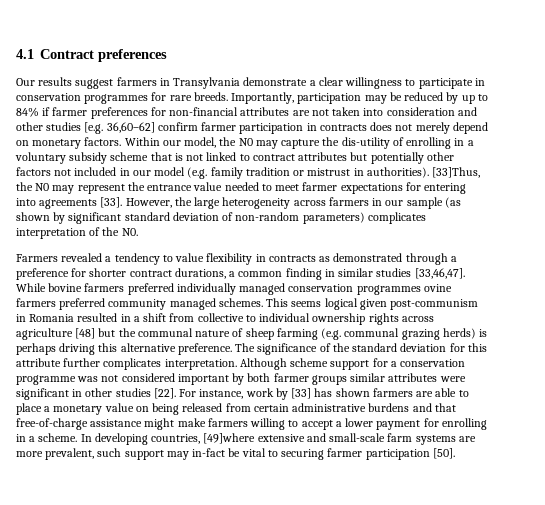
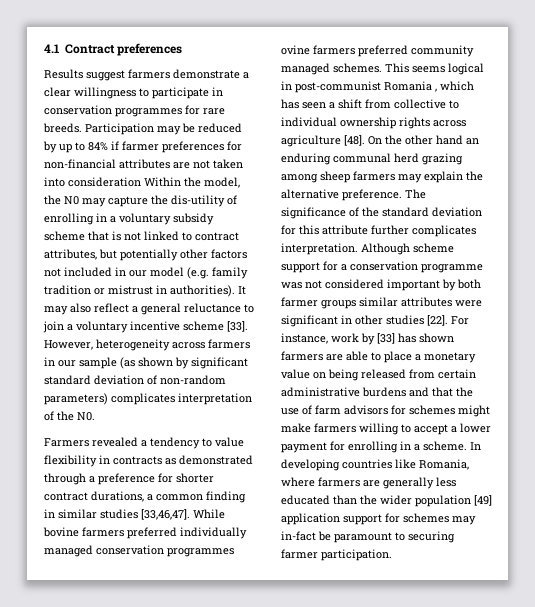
- Our results suggest farmers in Transylvania demonstrate a clear willingness to participate in conservation programmes for rare breeds.
+ Results suggest farmers demonstrate a clear willingness to participate in conservation programmes for rare breeds.
- Importantly, participation may be reduced by up to 84% if farmer preferences for non-financial attributes are not taken into consideration and other studies [e.g. 36,60–62] confirm farmer participation in contracts does not merely depend on monetary factors. Within our model, the N0 may capture the dis-utility of enrolling in a voluntary subsidy scheme that is not linked to contract attributes but potentially other factors not included in our model (e.g. family tradition or mistrust in authorities).
+ Participation may be reduced by up to 84% if farmer preferences for non-financial attributes are not taken into consideration Within the model, the N0 may capture the dis-utility of enrolling in a voluntary subsidy scheme that is not linked to contract attributes, but potentially other factors not included in our model (e.g. family tradition or mistrust in authorities).
- [33]Thus, the N0 may represent the entrance value needed to meet farmer expectations for entering into agreements [33]. However, the large heterogeneity across farmers in our sample (as shown by significant standard deviation of non-random parameters) complicates interpretation of the N0.
+ It may also reflect a general reluctance to join a voluntary incentive scheme [33]. However, heterogeneity across farmers in our sample (as shown by significant standard deviation of non-random parameters) complicates interpretation of the N0.
- This seems logical given post-communism in Romania resulted in a shift from collective to individual ownership rights across agriculture [48] but the communal nature of sheep farming (e.g. communal grazing herds) is perhaps driving this alternative preference.
+ This seems logical in post-communist Romania , which has seen a shift from collective to individual ownership rights across agriculture [48]. On the other hand an enduring communal herd grazing among sheep farmers may explain the alternative preference.
- For instance, work by [33] has shown farmers are able to place a monetary value on being released from certain administrative burdens and that free-of-charge assistance might make farmers willing to accept a lower payment for enrolling in a scheme.
+ For instance, work by [33] has shown farmers are able to place a monetary value on being released from certain administrative burdens and that the use of farm advisors for schemes might make farmers willing to accept a lower payment for enrolling in a scheme.
- In developing countries, [49]where extensive and small-scale farm systems are more prevalent, such support may in-fact be vital to securing farmer participation [50].
+ In developing countries like Romania, where farmers are generally less educated than the wider population [49] application support for schemes may in-fact be paramount to securing farmer participation.

